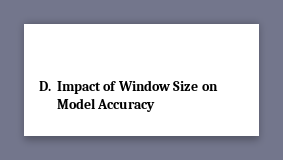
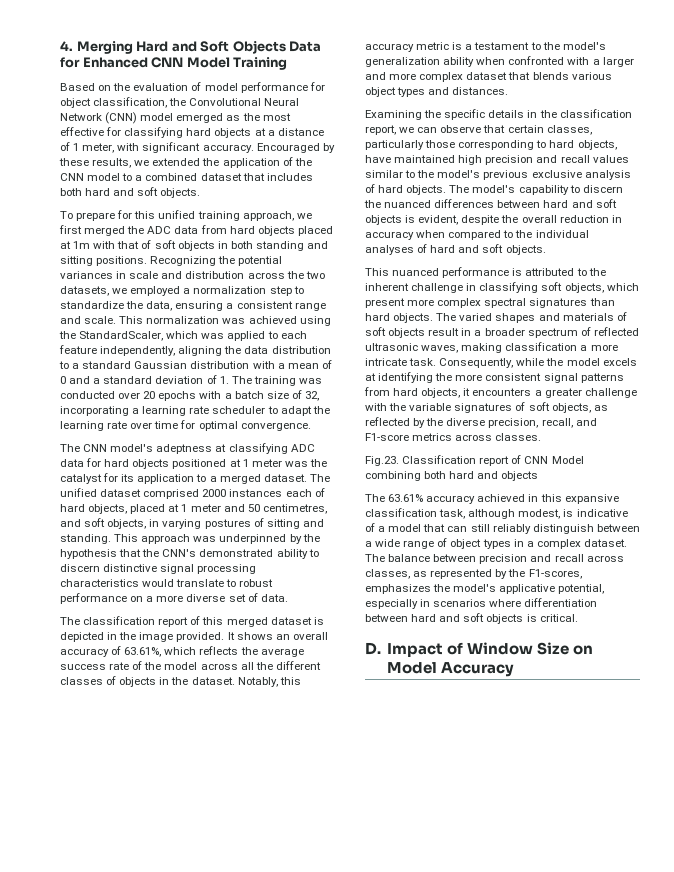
+ 4. Merging Hard and Soft Objects Data for Enhanced CNN Model Training
+ Based on the evaluation of model performance for object classification, the Convolutional Neural Network (CNN) model emerged as the most effective for classifying hard objects at a distance of 1 meter, with significant accuracy. Encouraged by these results, we extended the application of the CNN model to a combined dataset that includes both hard and soft objects.
+ To prepare for this unified training approach, we first merged the ADC data from hard objects placed at 1m with that of soft objects in both standing and sitting positions. Recognizing the potential variances in scale and distribution across the two datasets, we employed a normalization step to standardize the data, ensuring a consistent range and scale. This normalization was achieved using the StandardScaler, which was applied to each feature independently, aligning the data distribution to a standard Gaussian distribution with a mean of 0 and a standard deviation of 1. The training was conducted over 20 epochs with a batch size of 32, incorporating a learning rate scheduler to adapt the learning rate over time for optimal convergence.
+ The CNN model's adeptness at classifying ADC data for hard objects positioned at 1 meter was the catalyst for its application to a merged dataset. The unified dataset comprised 2000 instances each of hard objects, placed at 1 meter and 50 centimetres, and soft objects, in varying postures of sitting and standing. This approach was underpinned by the hypothesis that the CNN's demonstrated ability to discern distinctive signal processing characteristics would translate to robust performance on a more diverse set of data.
+ The classification report of this merged dataset is depicted in the image provided. It shows an overall accuracy of 63.61%, which reflects the average success rate of the model across all the different classes of objects in the dataset. Notably, this accuracy metric is a testament to the model's generalization ability when confronted with a larger and more complex dataset that blends various object types and distances.
+ Examining the specific details in the classification report, we can observe that certain classes, particularly those corresponding to hard objects, have maintained high precision and recall values similar to the model's previous exclusive analysis of hard objects. The model's capability to discern the nuanced differences between hard and soft objects is evident, despite the overall reduction in accuracy when compared to the individual analyses of hard and soft objects.
+ This nuanced performance is attributed to the inherent challenge in classifying soft objects, which present more complex spectral signatures than hard objects. The varied shapes and materials of soft objects result in a broader spectrum of reflected ultrasonic waves, making classification a more intricate task. Consequently, while the model excels at identifying the more consistent signal patterns from hard objects, it encounters a greater challenge with the variable signatures of soft objects, as reflected by the diverse precision, recall, and F1-score metrics across classes.
+ Fig.23. Classification report of CNN Model combining both hard and objects
+ The 63.61% accuracy achieved in this expansive classification task, although modest, is indicative of a model that can still reliably distinguish between a wide range of object types in a complex dataset. The balance between precision and recall across classes, as represented by the F1-scores, emphasizes the model's applicative potential, especially in scenarios where differentiation between hard and soft objects is critical.

